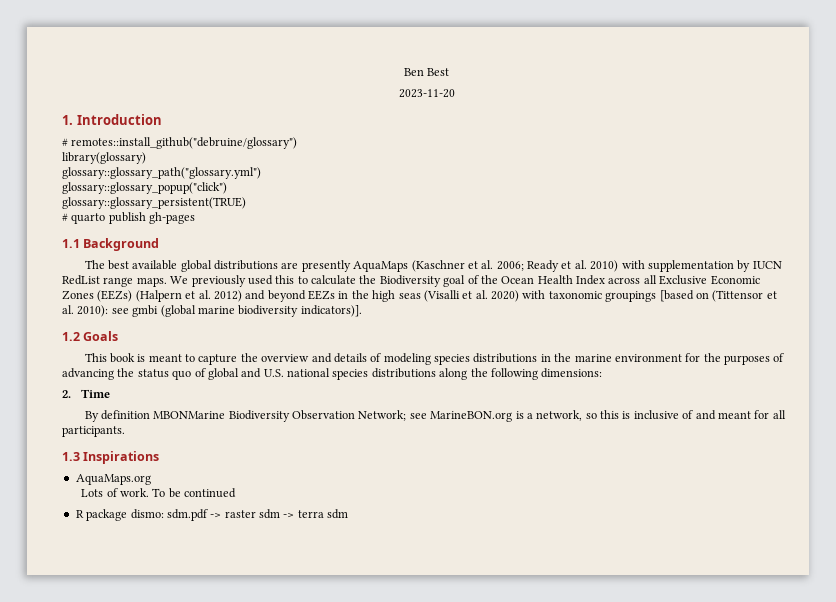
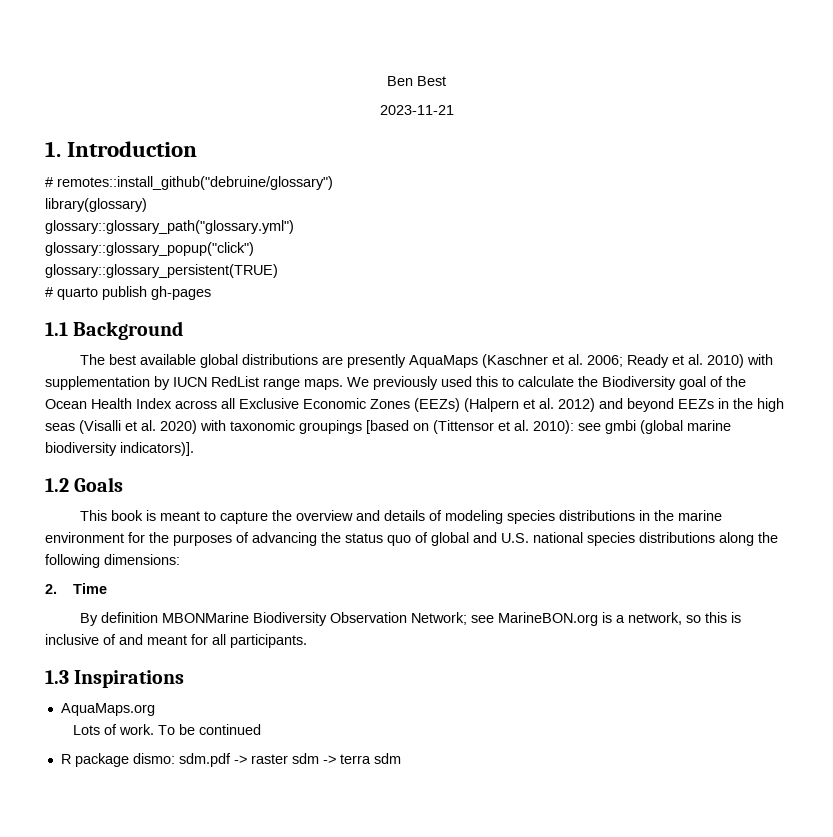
- 2023-11-20
+ 2023-11-21

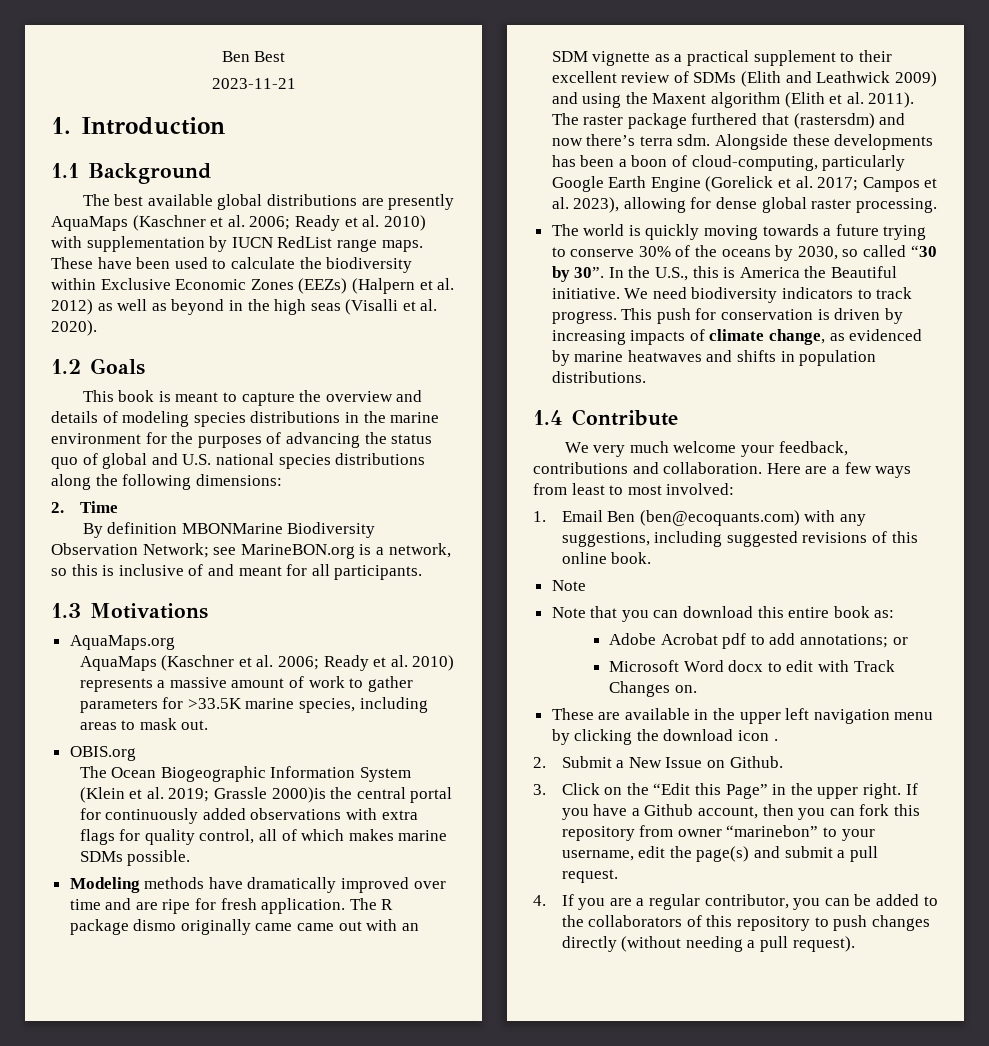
- # remotes::install_github("debruine/glossary")
- library(glossary)
- glossary::glossary_path("glossary.yml")
- glossary::glossary_popup("click")
- glossary::glossary_persistent(TRUE)
- # quarto publish gh-pages
- We previously used this to calculate the Biodiversity goal of the Ocean Health Index across all Exclusive Economic Zones (EEZs) (Halpern et al. 2012) and beyond EEZs in the high seas (Visalli et al. 2020) with taxonomic groupings [based on (Tittensor et al. 2010): see gmbi (global marine biodiversity indicators)].
+ These have been used to calculate the biodiversity within Exclusive Economic Zones (EEZs) (Halpern et al. 2012) as well as beyond in the high seas (Visalli et al. 2020).
- 1.3 Inspirations
+ 1.3 Motivations
- Lots of work. To be continued
- R package dismo: sdm.pdf -> raster sdm -> terra sdm
+ AquaMaps (Kaschner et al. 2006; Ready et al. 2010) represents a massive amount of work to gather parameters for >33.5K marine species, including areas to mask out.
+ OBIS.org
+ The Ocean Biogeographic Information System (Klein et al. 2019; Grassle 2000)is the central portal for continuously added observations with extra flags for quality control, all of which makes marine SDMs possible.
+ Modeling methods have dramatically improved over time and are ripe for fresh application. The R package dismo originally came came out with an SDM vignette as a practical supplement to their excellent review of SDMs (Elith and Leathwick 2009) and using the Maxent algorithm (Elith et al. 2011). The raster package furthered that (rastersdm) and now there’s terra sdm. Alongside these developments has been a boon of cloud-computing, particularly Google Earth Engine (Gorelick et al. 2017; Campos et al. 2023), allowing for dense global raster processing.
+ The world is quickly moving towards a future trying to conserve 30% of the oceans by 2030, so called “30 by 30”. In the U.S., this is America the Beautiful initiative. We need biodiversity indicators to track progress. This push for conservation is driven by increasing impacts of climate change, as evidenced by marine heatwaves and shifts in population distributions.
+ 1.4 Contribute
+ We very much welcome your feedback, contributions and collaboration. Here are a few ways from least to most involved:
+ 1. Email Ben (ben@ecoquants.com) with any suggestions, including suggested revisions of this online book.
+ Note
+ Note that you can download this entire book as:
+ Adobe Acrobat pdf to add annotations; or
+ Microsoft Word docx to edit with Track Changes on.
+ These are available in the upper left navigation menu by clicking the download icon .
+ 2. Submit a New Issue on Github.
+ 3. Click on the “Edit this Page” in the upper right. If you have a Github account, then you can fork this repository from owner “marinebon” to your username, edit the page(s) and submit a pull request.
+ 4. If you are a regular contributor, you can be added to the collaborators of this repository to push changes directly (without needing a pull request).

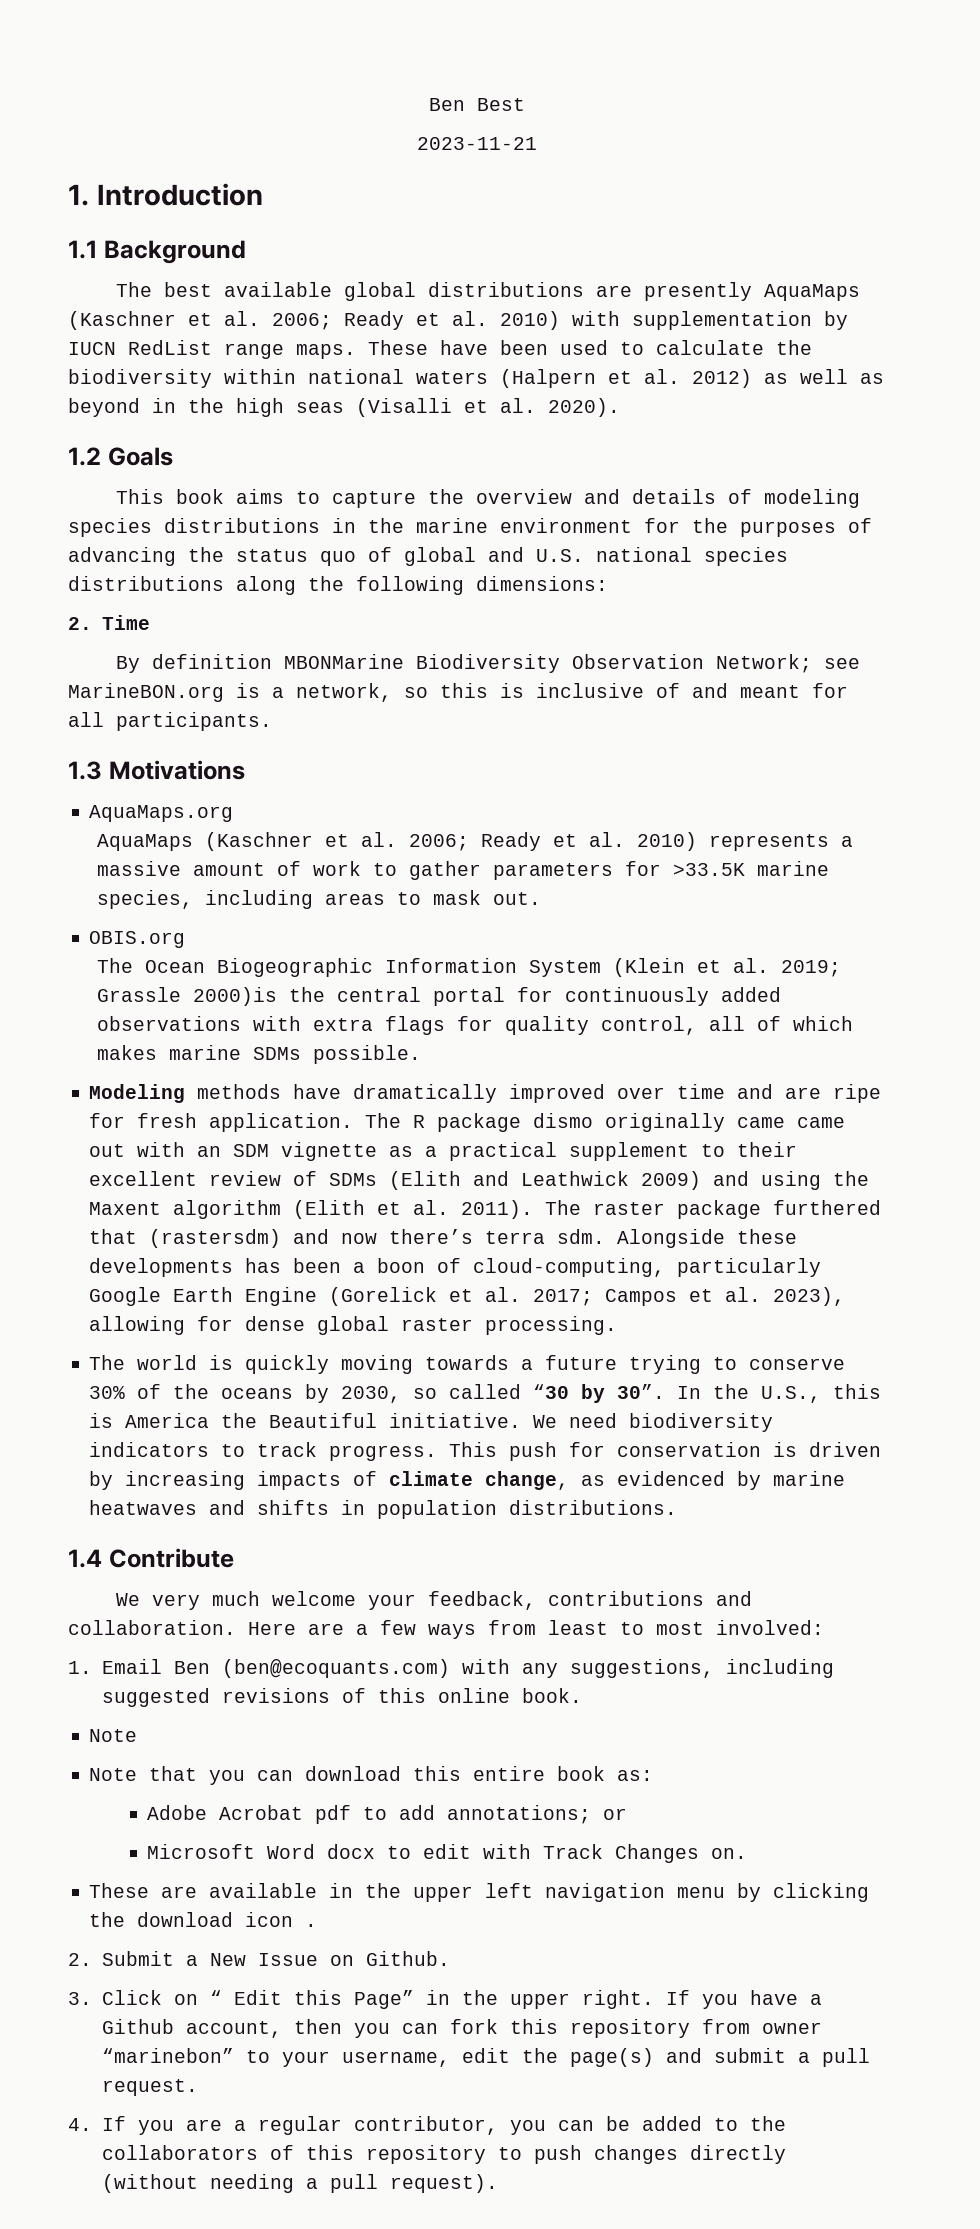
- These have been used to calculate the biodiversity within Exclusive Economic Zones (EEZs) (Halpern et al. 2012) as well as beyond in the high seas (Visalli et al. 2020).
+ These have been used to calculate the biodiversity within national waters (Halpern et al. 2012) as well as beyond in the high seas (Visalli et al. 2020).
- This book is meant to capture the overview and details of modeling species distributions in the marine environment for the purposes of advancing the status quo of global and U.S. national species distributions along the following dimensions:
+ This book aims to capture the overview and details of modeling species distributions in the marine environment for the purposes of advancing the status quo of global and U.S. national species distributions along the following dimensions:
- 3. Click on the “Edit this Page” in the upper right.
+ 3. Click on “ Edit this Page” in the upper right.

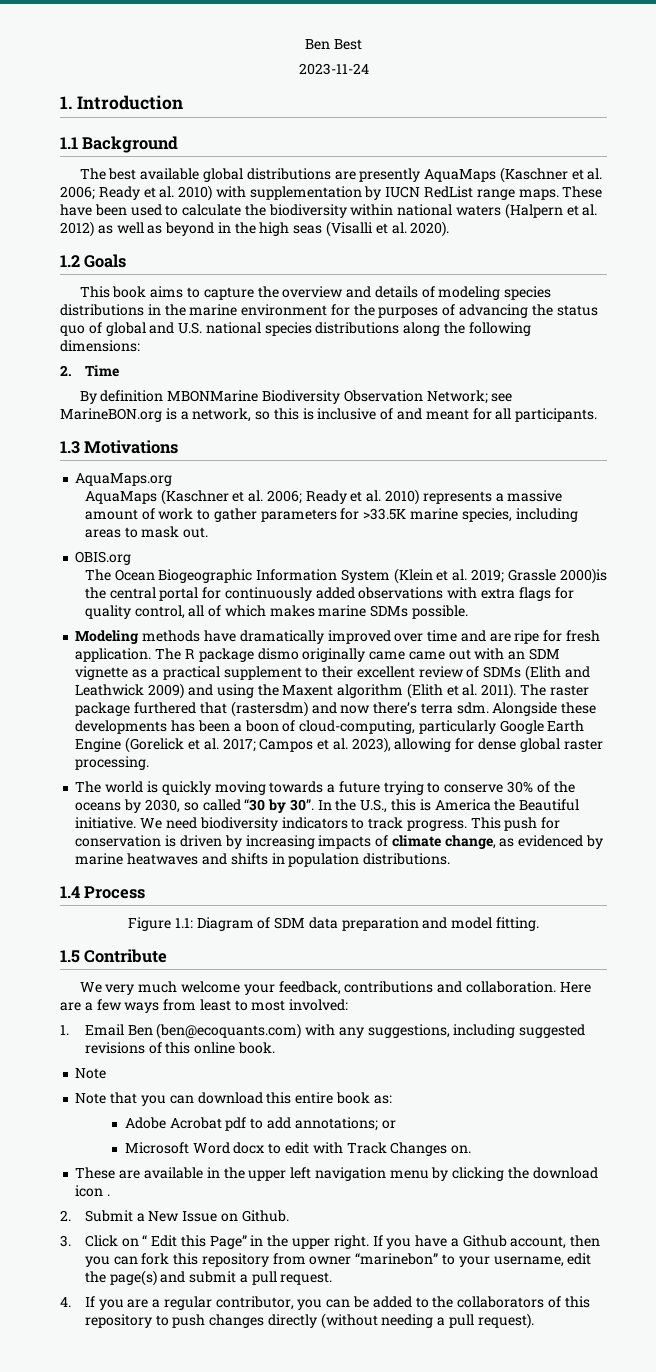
- 2023-11-21
+ 2023-11-24
- 1.4 Contribute
+ 1.4 Process
+ Figure 1.1: Diagram of SDM data preparation and model fitting.
+ 1.5 Contribute

